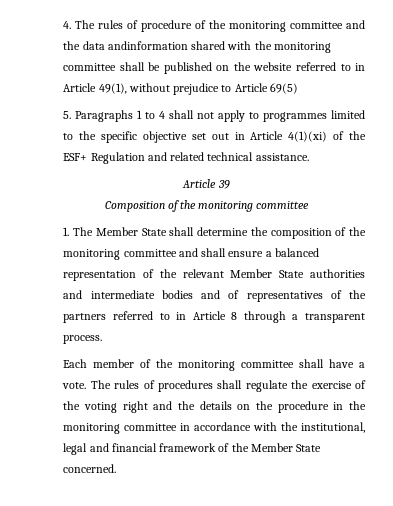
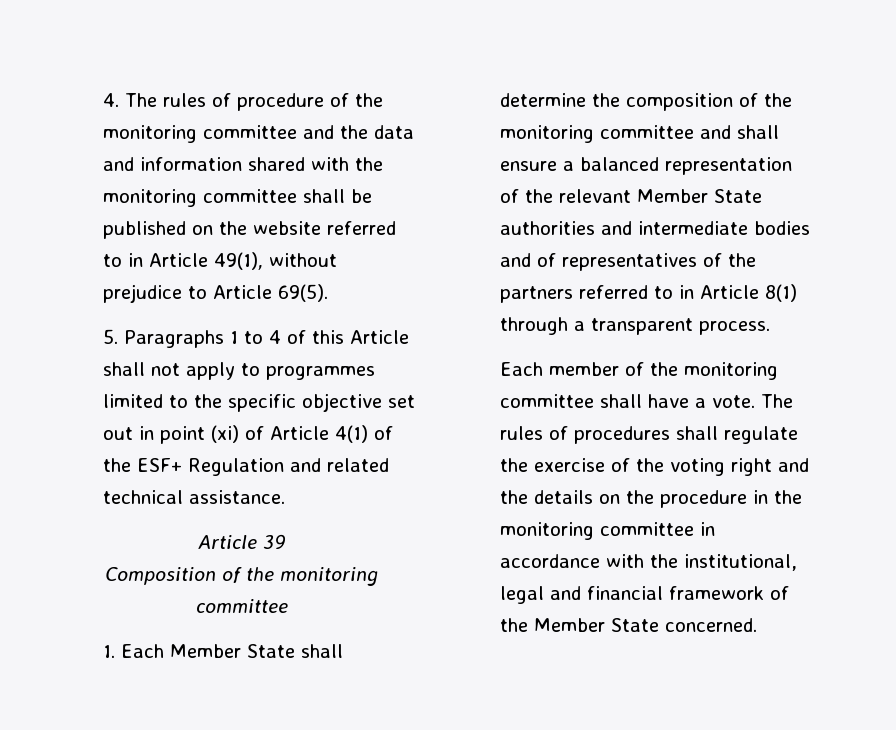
- 4. The rules of procedure of the monitoring committee and the data andinformation shared with the monitoring committee shall be published on the website referred to in Article 49(1), without prejudice to Article 69(5)
+ 4. The rules of procedure of the monitoring committee and the data and information shared with the monitoring committee shall be published on the website referred to in Article 49(1), without prejudice to Article 69(5).
- 5. Paragraphs 1 to 4 shall not apply to programmes limited to the specific objective set out in Article 4(1)(xi) of the ESF+ Regulation and related technical assistance.
+ 5. Paragraphs 1 to 4 of this Article shall not apply to programmes limited to the specific objective set out in point (xi) of Article 4(1) of the ESF+ Regulation and related technical assistance.
- 1. The Member State shall determine the composition of the monitoring committee and shall ensure a balanced representation of the relevant Member State authorities and intermediate bodies and of representatives of the partners referred to in Article 8 through a transparent process.
+ 1. Each Member State shall determine the composition of the monitoring committee and shall ensure a balanced representation of the relevant Member State authorities and intermediate bodies and of representatives of the partners referred to in Article 8(1) through a transparent process.

